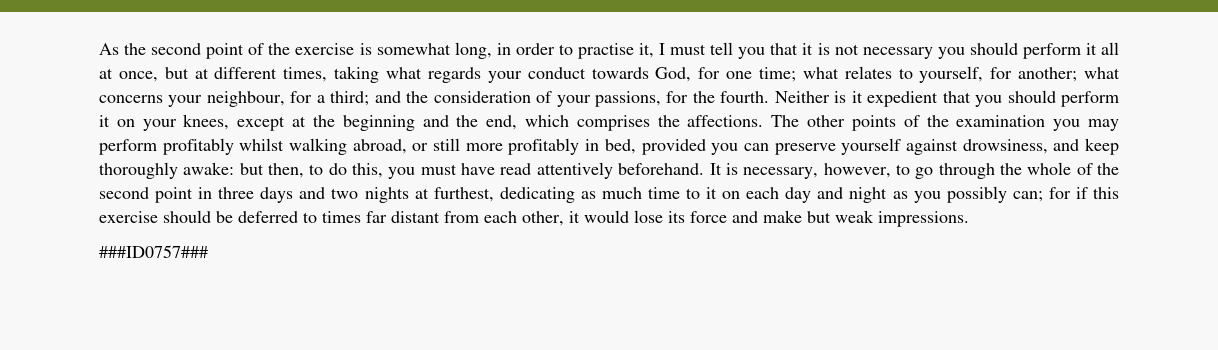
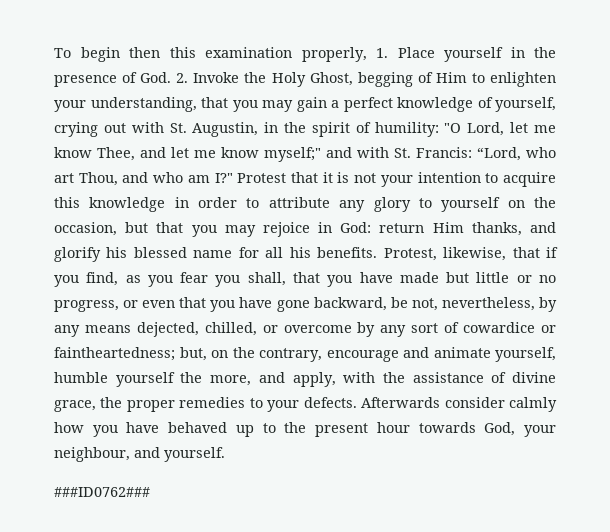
- As the second point of the exercise is somewhat long, in order to practise it, I must tell you that it is not necessary you should perform it all at once, but at different times, taking what regards your conduct towards God, for one time; what relates to yourself, for another; what concerns your neighbour, for a third; and the consideration of your passions, for the fourth. Neither is it expedient that you should perform it on your knees, except at the beginning and the end, which comprises the affections. The other points of the examination you may perform profitably whilst walking abroad, or still more profitably in bed, provided you can preserve yourself against drowsiness, and keep thoroughly awake: but then, to do this, you must have read attentively beforehand. It is necessary, however, to go through the whole of the second point in three days and two nights at furthest, dedicating as much time to it on each day and night as you possibly can; for if this exercise should be deferred to times far distant from each other, it would lose its force and make but weak impressions.
- ###ID0757###
+ To begin then this examination properly, 1. Place yourself in the presence of God. 2. Invoke the Holy Ghost, begging of Him to enlighten your understanding, that you may gain a perfect knowledge of yourself, crying out with St. Augustin, in the spirit of humility: "O Lord, let me know Thee, and let me know myself;" and with St. Francis: “Lord, who art Thou, and who am I?" Protest that it is not your intention to acquire this knowledge in order to attribute any glory to yourself on the occasion, but that you may rejoice in God: return Him thanks, and glorify his blessed name for all his benefits. Protest, likewise, that if you find, as you fear you shall, that you have made but little or no progress, or even that you have gone backward, be not, nevertheless, by any means dejected, chilled, or overcome by any sort of cowardice or faintheartedness; but, on the contrary, encourage and animate yourself, humble yourself the more, and apply, with the assistance of divine grace, the proper remedies to your defects. Afterwards consider calmly how you have behaved up to the present hour towards God, your neighbour, and yourself.
+ ###ID0762###

